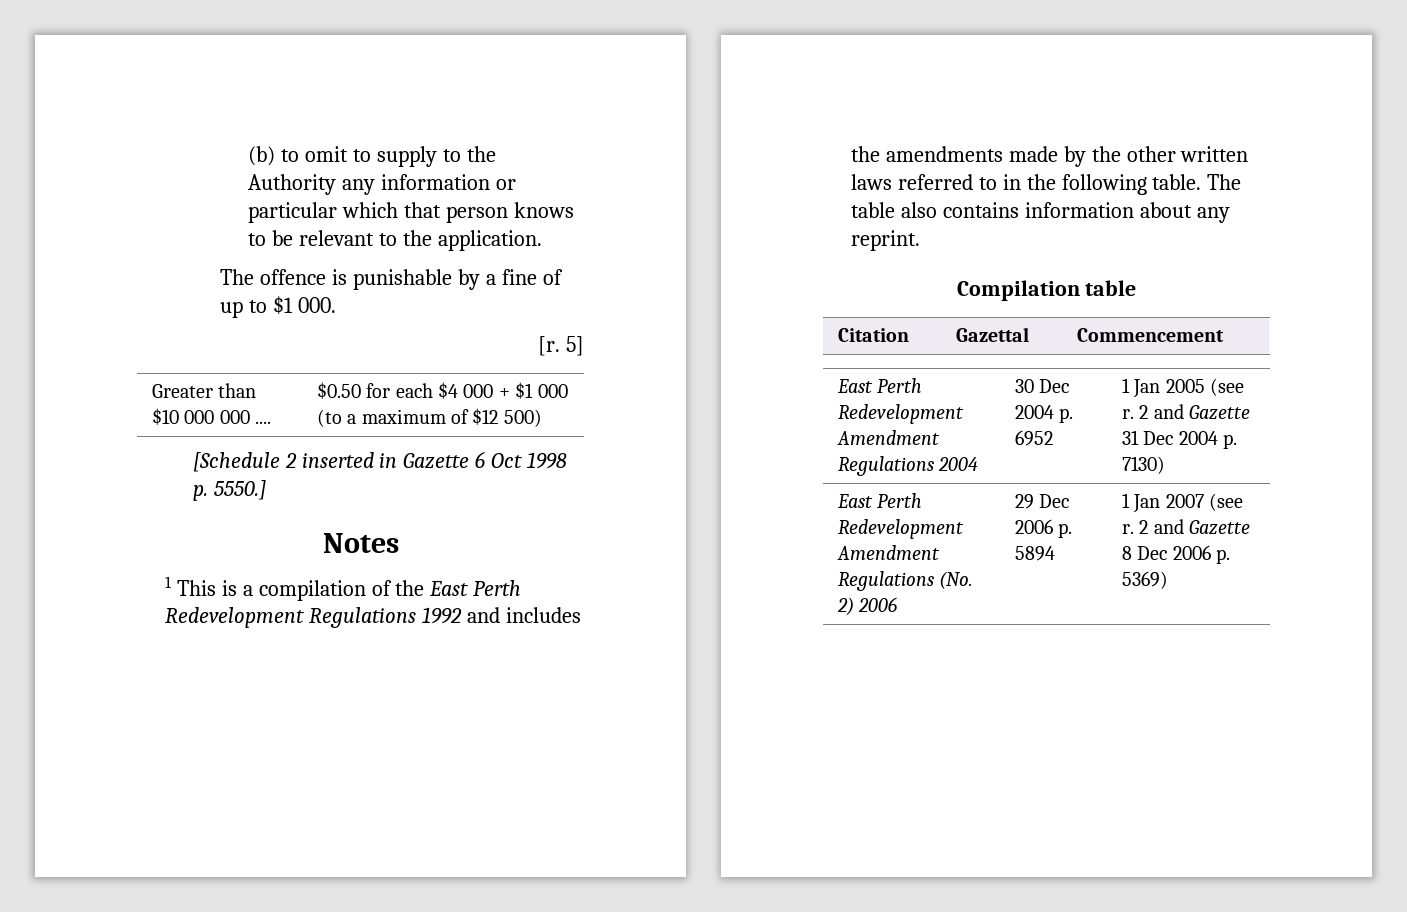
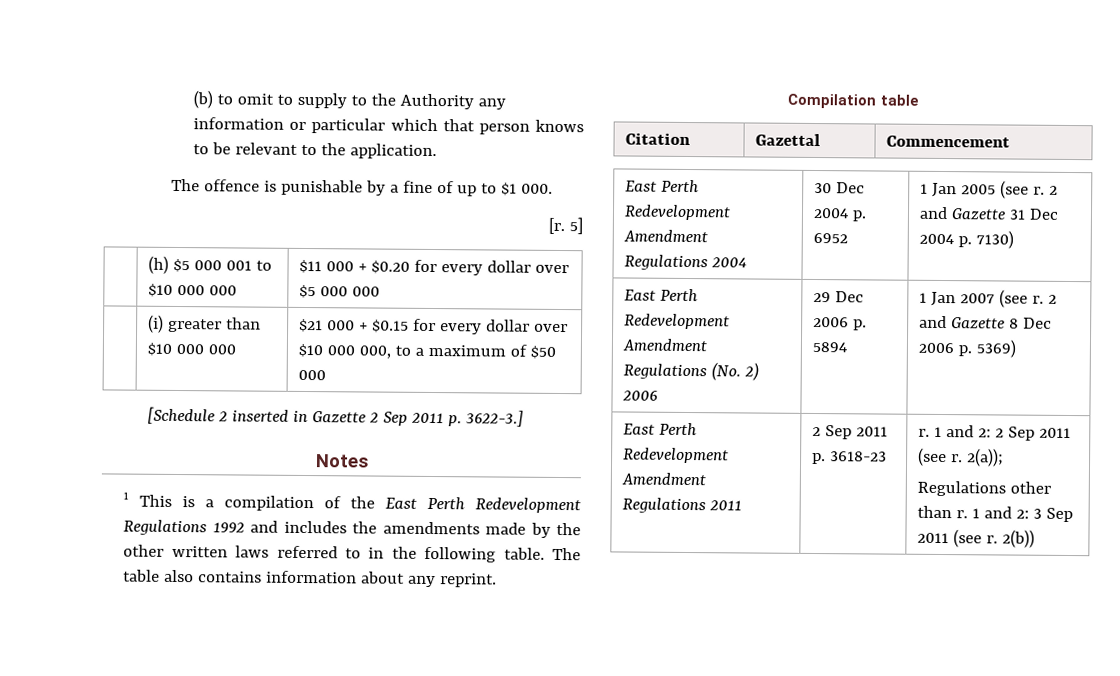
- Greater than $10 000 000 .... | $0.50 for each $4 000 + $1 000 (to a maximum of $12 500)
+ | (h) $5 000 001 to $10 000 000 | $11 000 + $0.20 for every dollar over $5 000 000
+ | (i) greater than $10 000 000 | $21 000 + $0.15 for every dollar over $10 000 000, to a maximum of $50 000
- [Schedule 2 inserted in Gazette 6 Oct 1998 p. 5550.]
+ [Schedule 2 inserted in Gazette 2 Sep 2011 p. 3622-3.]
+ East Perth Redevelopment Amendment Regulations 2011 | 2 Sep 2011 p. 3618-23 | r. 1 and 2: 2 Sep 2011 (see r. 2(a));
+ Regulations other than r. 1 and 2: 3 Sep 2011 (see r. 2(b))

